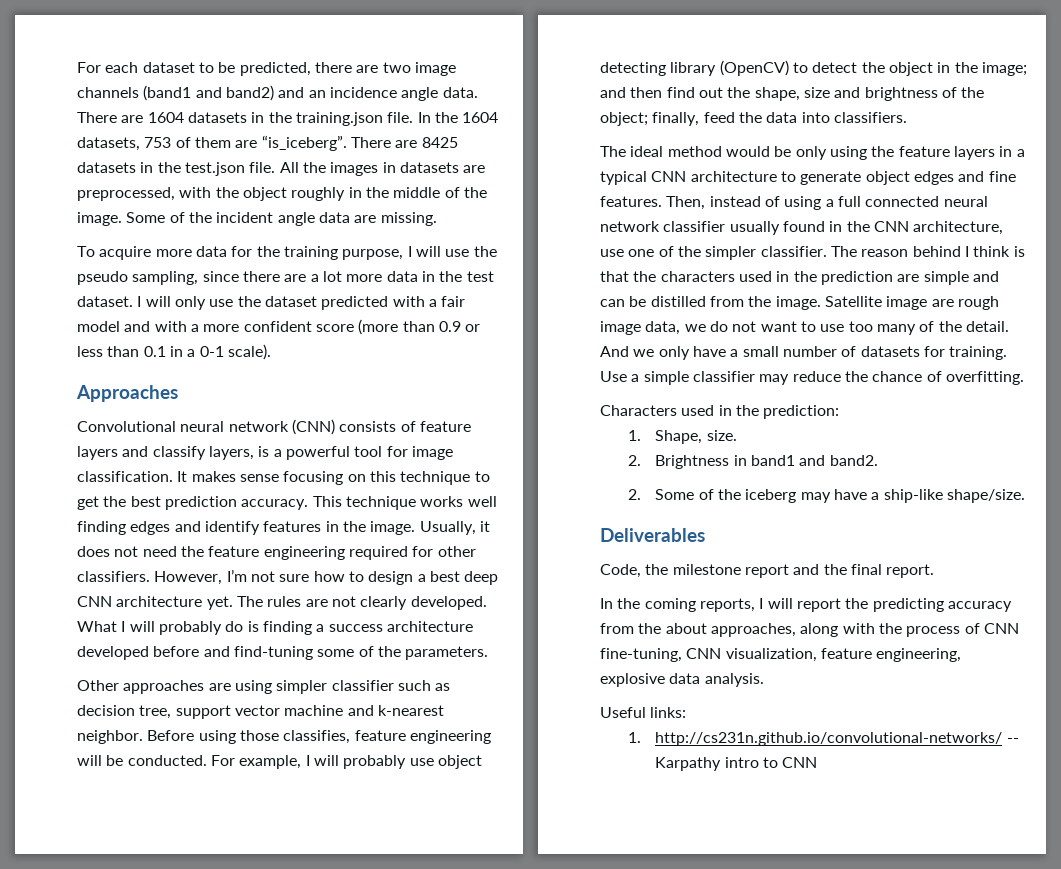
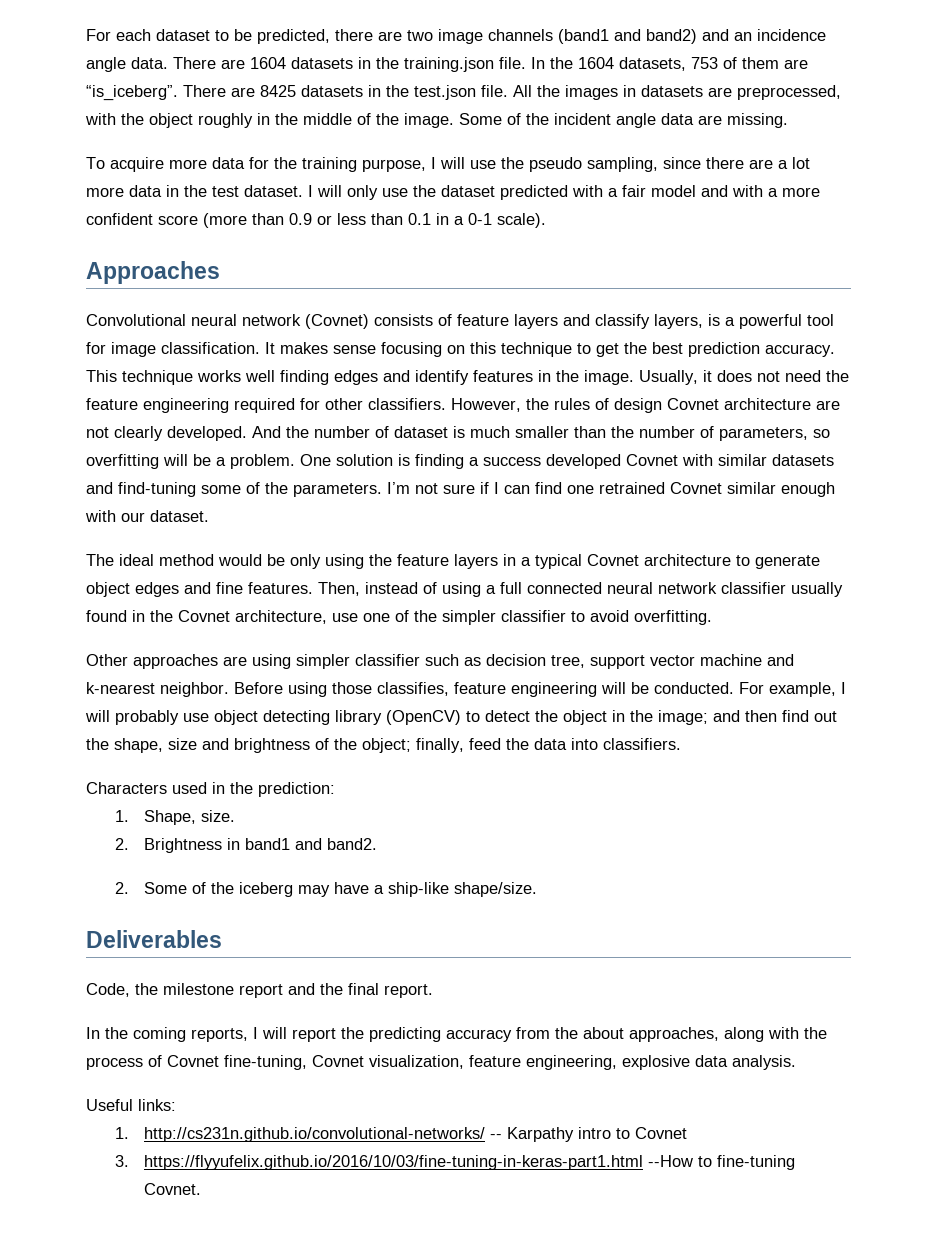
- Convolutional neural network (CNN) consists of feature layers and classify layers, is a powerful tool for image classification.
+ Convolutional neural network (Covnet) consists of feature layers and classify layers, is a powerful tool for image classification.
- However, I’m not sure how to design a best deep CNN architecture yet. The rules are not clearly developed. What I will probably do is finding a success architecture developed before and find-tuning some of the parameters.
+ However, the rules of design Covnet architecture are not clearly developed. And the number of dataset is much smaller than the number of parameters, so overfitting will be a problem. One solution is finding a success developed Covnet with similar datasets and find-tuning some of the parameters. I’m not sure if I can find one retrained Covnet similar enough with our dataset.
+ The ideal method would be only using the feature layers in a typical Covnet architecture to generate object edges and fine features. Then, instead of using a full connected neural network classifier usually found in the Covnet architecture, use one of the simpler classifier to avoid overfitting.
- The ideal method would be only using the feature layers in a typical CNN architecture to generate object edges and fine features. Then, instead of using a full connected neural network classifier usually found in the CNN architecture, use one of the simpler classifier. The reason behind I think is that the characters used in the prediction are simple and can be distilled from the image. Satellite image are rough image data, we do not want to use too many of the detail. And we only have a small number of datasets for training. Use a simple classifier may reduce the chance of overfitting.
- In the coming reports, I will report the predicting accuracy from the about approaches, along with the process of CNN fine-tuning, CNN visualization, feature engineering, explosive data analysis.
+ In the coming reports, I will report the predicting accuracy from the about approaches, along with the process of Covnet fine-tuning, Covnet visualization, feature engineering, explosive data analysis.
- 1. http://cs231n.github.io/convolutional-networks/ -- Karpathy intro to CNN
+ 1. http://cs231n.github.io/convolutional-networks/ -- Karpathy intro to Covnet
+ 3. https://flyyufelix.github.io/2016/10/03/fine-tuning-in-keras-part1.html --How to fine-tuning Covnet.

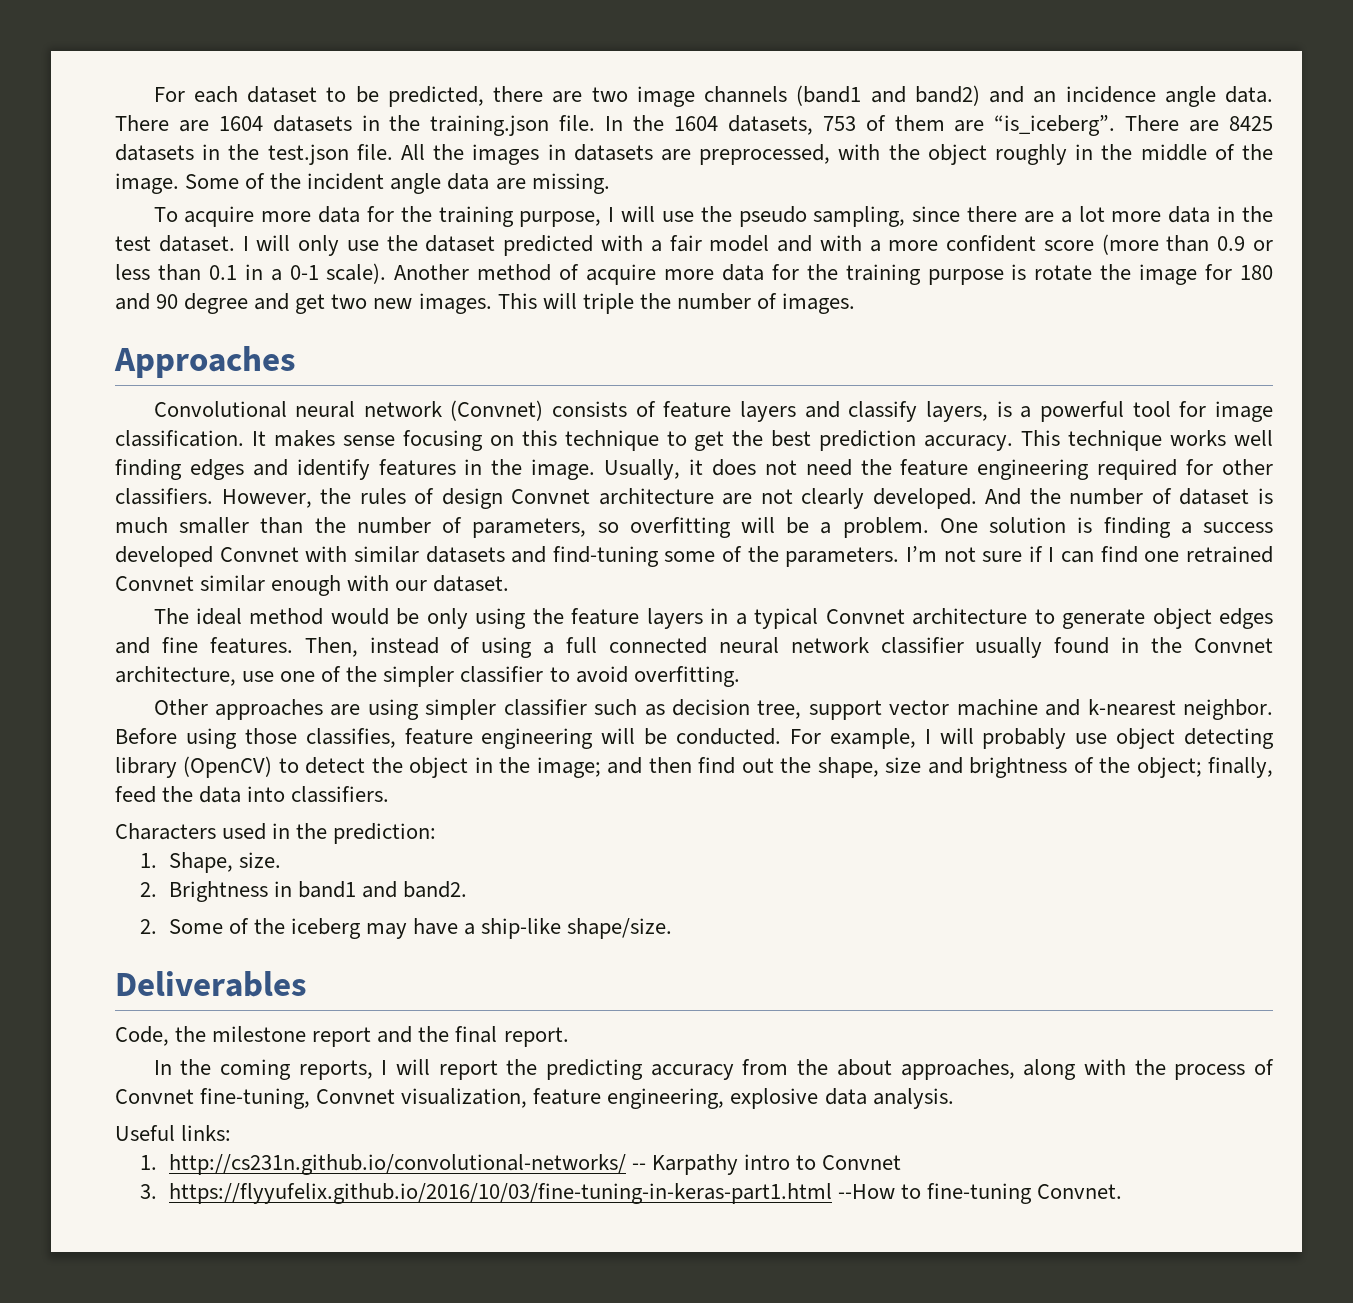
+ Another method of acquire more data for the training purpose is rotate the image for 180 and 90 degree and get two new images. This will triple the number of images.
- Convolutional neural network (Covnet) consists of feature layers and classify layers, is a powerful tool for image classification.
+ Convolutional neural network (Convnet) consists of feature layers and classify layers, is a powerful tool for image classification.
- However, the rules of design Covnet architecture are not clearly developed.
+ However, the rules of design Convnet architecture are not clearly developed.
- One solution is finding a success developed Covnet with similar datasets and find-tuning some of the parameters.
+ One solution is finding a success developed Convnet with similar datasets and find-tuning some of the parameters.
- I’m not sure if I can find one retrained Covnet similar enough with our dataset.
+ I’m not sure if I can find one retrained Convnet similar enough with our dataset.
- The ideal method would be only using the feature layers in a typical Covnet architecture to generate object edges and fine features.
+ The ideal method would be only using the feature layers in a typical Convnet architecture to generate object edges and fine features.
- Then, instead of using a full connected neural network classifier usually found in the Covnet architecture, use one of the simpler classifier to avoid overfitting.
+ Then, instead of using a full connected neural network classifier usually found in the Convnet architecture, use one of the simpler classifier to avoid overfitting.
- In the coming reports, I will report the predicting accuracy from the about approaches, along with the process of Covnet fine-tuning, Covnet visualization, feature engineering, explosive data analysis.
+ In the coming reports, I will report the predicting accuracy from the about approaches, along with the process of Convnet fine-tuning, Convnet visualization, feature engineering, explosive data analysis.
- 1. http://cs231n.github.io/convolutional-networks/ -- Karpathy intro to Covnet
+ 1. http://cs231n.github.io/convolutional-networks/ -- Karpathy intro to Convnet
- 3. https://flyyufelix.github.io/2016/10/03/fine-tuning-in-keras-part1.html --How to fine-tuning Covnet.
+ 3. https://flyyufelix.github.io/2016/10/03/fine-tuning-in-keras-part1.html --How to fine-tuning Convnet.

